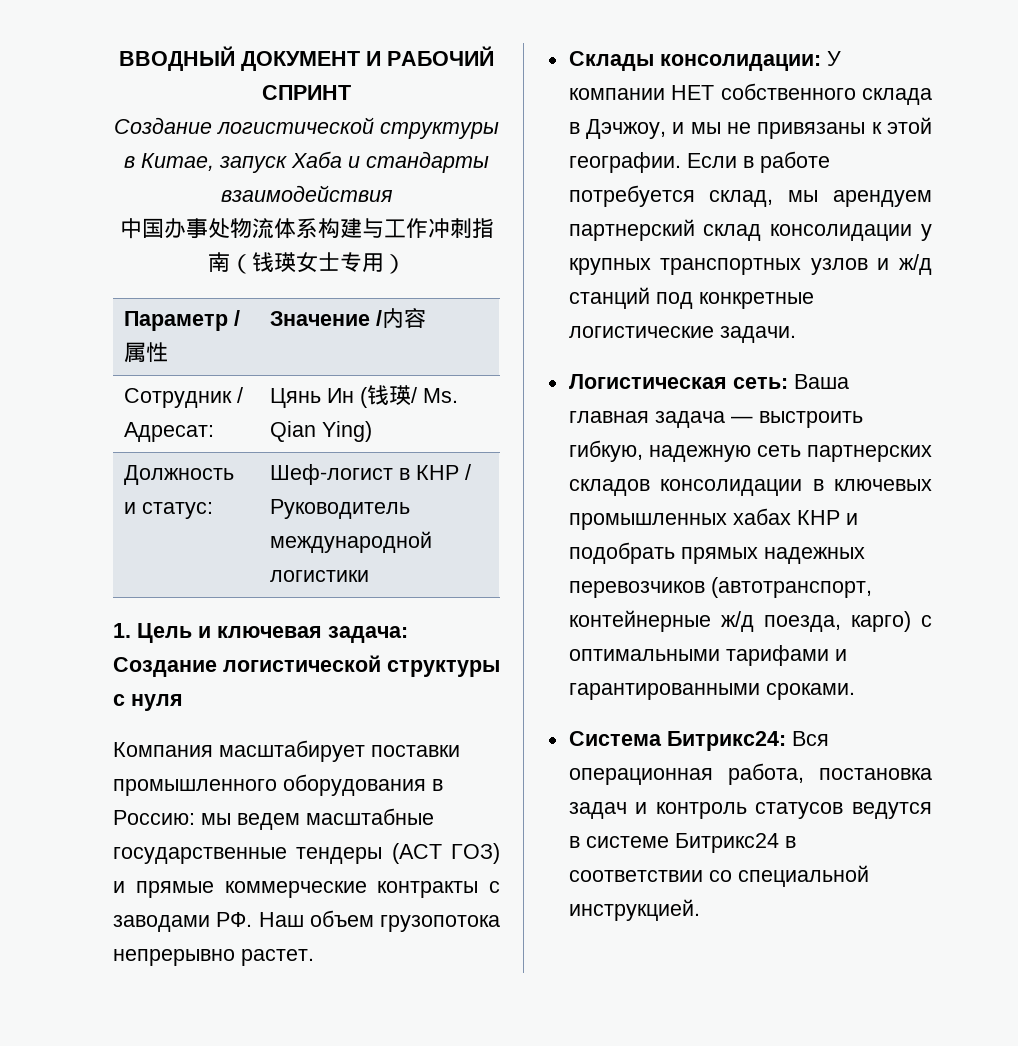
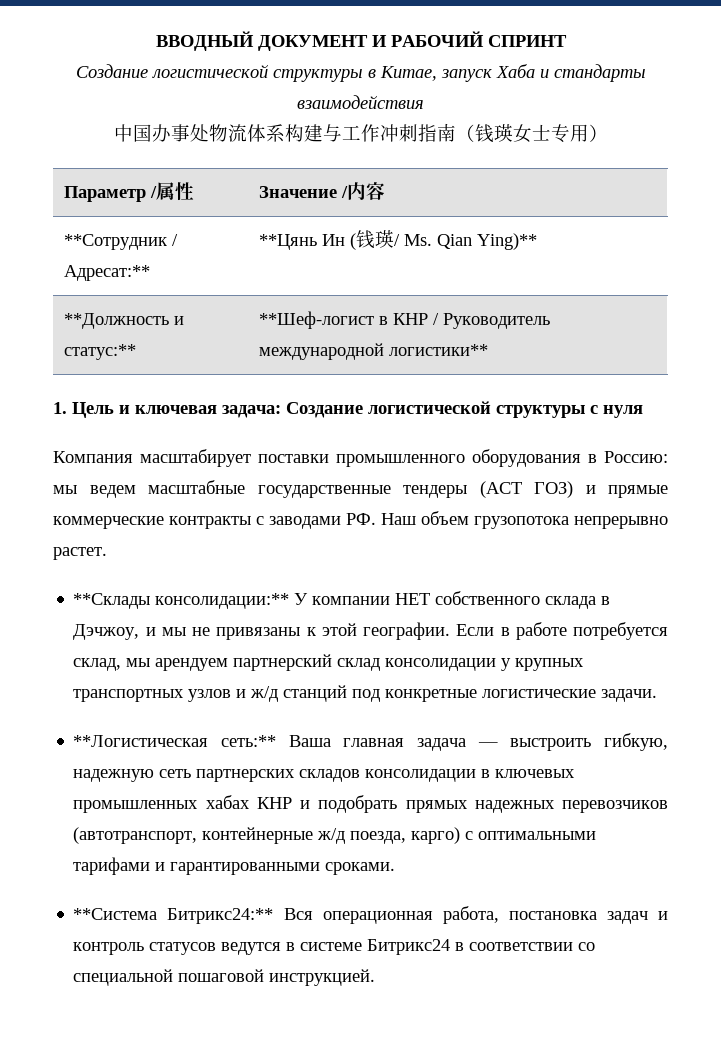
- Сотрудник / Адресат: | Цянь Ин (钱瑛/ Ms. Qian Ying)
- Должность и статус: | Шеф-логист в КНР / Руководитель международной логистики
+ **Сотрудник / Адресат:** | **Цянь Ин (钱瑛/ Ms. Qian Ying)**
+ **Должность и статус:** | **Шеф-логист в КНР / Руководитель международной логистики**
- Склады консолидации: У компании НЕТ собственного склада в Дэчжоу, и мы не привязаны к этой географии.
+ **Склады консолидации:** У компании НЕТ собственного склада в Дэчжоу, и мы не привязаны к этой географии.
- Логистическая сеть: Ваша главная задача — выстроить гибкую, надежную сеть партнерских складов консолидации в ключевых промышленных хабах КНР и подобрать прямых надежных перевозчиков (автотранспорт, контейнерные ж/д поезда, карго) с оптимальными тарифами и гарантированными сроками.
+ **Логистическая сеть:** Ваша главная задача — выстроить гибкую, надежную сеть партнерских складов консолидации в ключевых промышленных хабах КНР и подобрать прямых надежных перевозчиков (автотранспорт, контейнерные ж/д поезда, карго) с оптимальными тарифами и гарантированными сроками.
- Система Битрикс24: Вся операционная работа, постановка задач и контроль статусов ведутся в системе Битрикс24 в соответствии со специальной инструкцией.
+ **Система Битрикс24:** Вся операционная работа, постановка задач и контроль статусов ведутся в системе Битрикс24 в соответствии со специальной пошаговой инструкцией.

